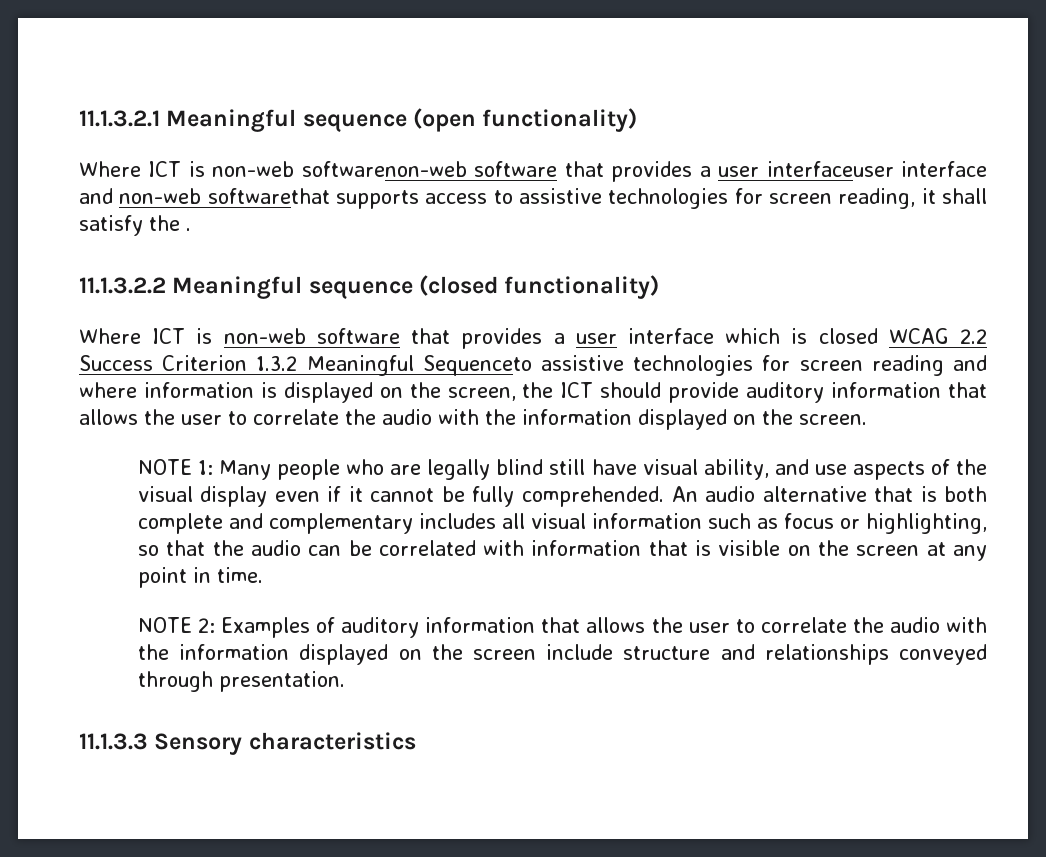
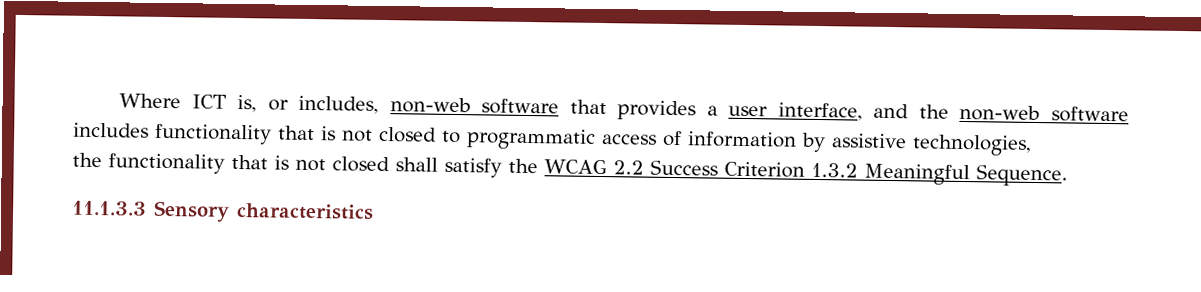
- 11.1.3.2.1 Meaningful sequence (open functionality)
- Where ICT is non-web softwarenon-web software that provides a user interfaceuser interface and non-web softwarethat supports access to assistive technologies for screen reading, it shall satisfy the .
- 11.1.3.2.2 Meaningful sequence (closed functionality)
- Where ICT is non-web software that provides a user interface which is closed WCAG 2.2 Success Criterion 1.3.2 Meaningful Sequenceto assistive technologies for screen reading and where information is displayed on the screen, the ICT should provide auditory information that allows the user to correlate the audio with the information displayed on the screen.
- NOTE 1: Many people who are legally blind still have visual ability, and use aspects of the visual display even if it cannot be fully comprehended. An audio alternative that is both complete and complementary includes all visual information such as focus or highlighting, so that the audio can be correlated with information that is visible on the screen at any point in time.
- NOTE 2: Examples of auditory information that allows the user to correlate the audio with the information displayed on the screen include structure and relationships conveyed through presentation.
+ Where ICT is, or includes, non-web software that provides a user interface, and the non-web software includes functionality that is not closed to programmatic access of information by assistive technologies,
+ the functionality that is not closed shall satisfy the WCAG 2.2 Success Criterion 1.3.2 Meaningful Sequence.

